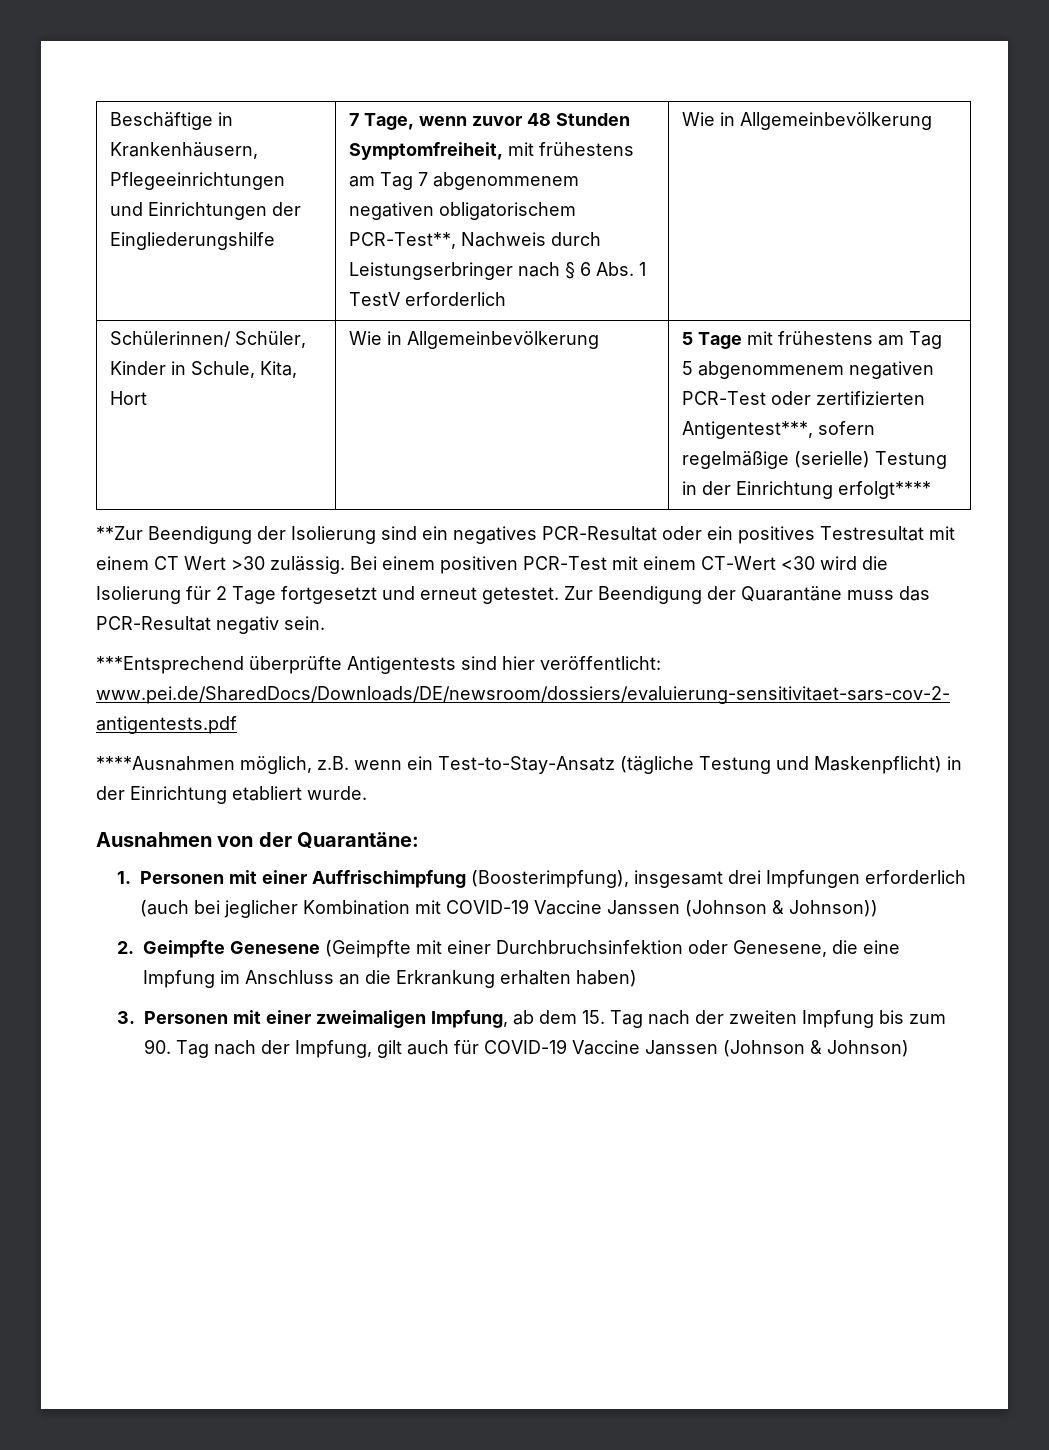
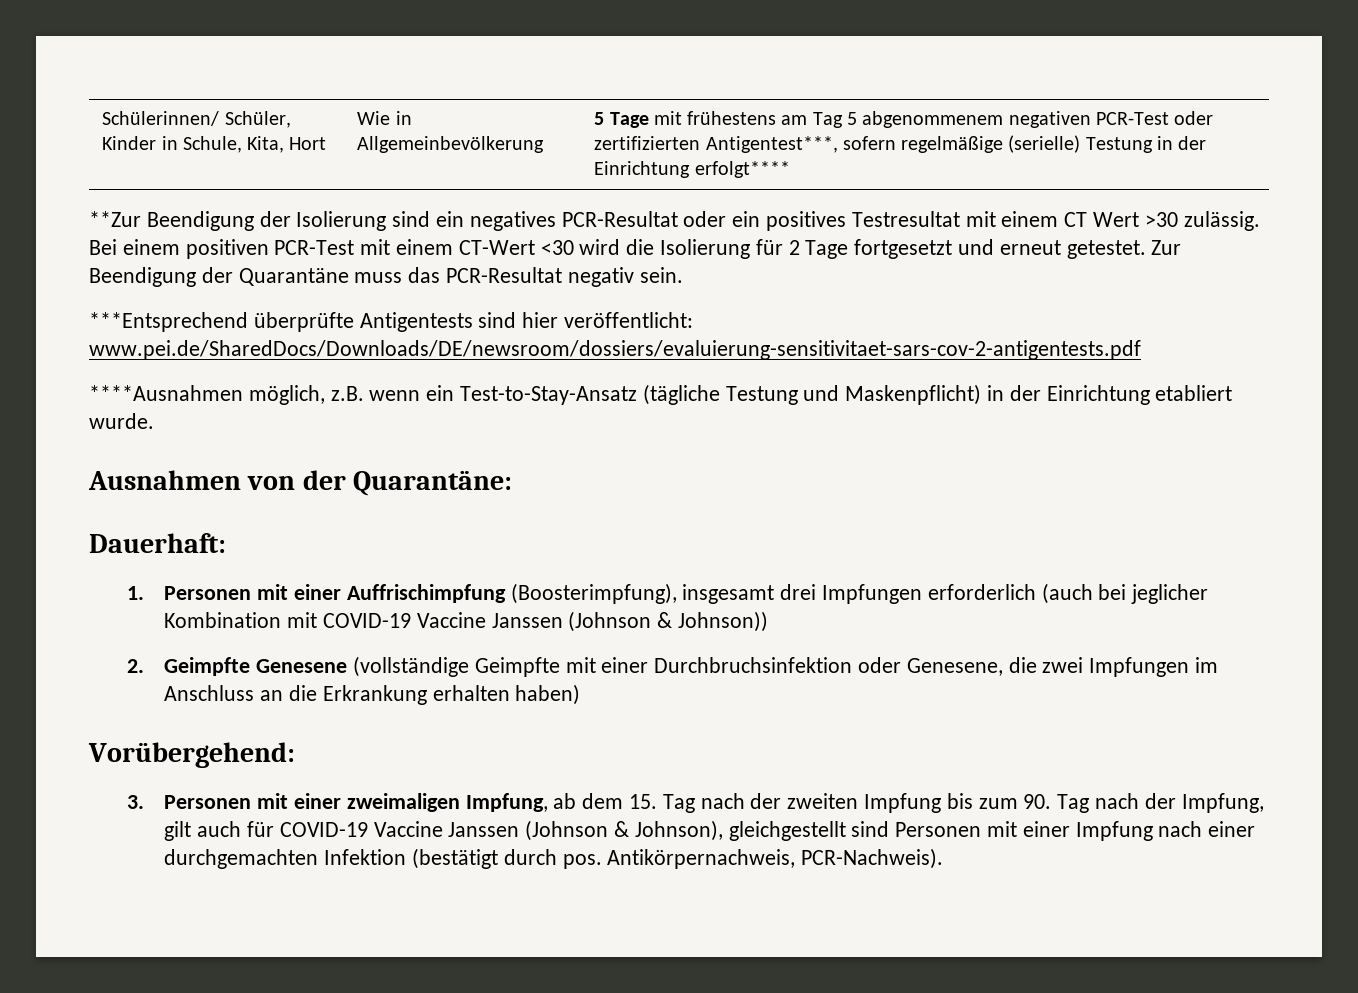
- Beschäftige in Krankenhäusern, Pflegeeinrichtungen und Einrichtungen der Eingliederungshilfe | 7 Tage, wenn zuvor 48 Stunden Symptomfreiheit, mit frühestens am Tag 7 abgenommenem negativen obligatorischem PCR-Test**, Nachweis durch Leistungserbringer nach § 6 Abs. 1 TestV erforderlich | Wie in Allgemeinbevölkerung
+ Dauerhaft:
- 2. Geimpfte Genesene (Geimpfte mit einer Durchbruchsinfektion oder Genesene, die eine Impfung im Anschluss an die Erkrankung erhalten haben)
+ 2. Geimpfte Genesene (vollständige Geimpfte mit einer Durchbruchsinfektion oder Genesene, die zwei Impfungen im Anschluss an die Erkrankung erhalten haben)
+ Vorübergehend:
- 3. Personen mit einer zweimaligen Impfung, ab dem 15. Tag nach der zweiten Impfung bis zum 90. Tag nach der Impfung, gilt auch für COVID-19 Vaccine Janssen (Johnson & Johnson)
+ 3. Personen mit einer zweimaligen Impfung, ab dem 15. Tag nach der zweiten Impfung bis zum 90. Tag nach der Impfung, gilt auch für COVID-19 Vaccine Janssen (Johnson & Johnson), gleichgestellt sind Personen mit einer Impfung nach einer durchgemachten Infektion (bestätigt durch pos. Antikörpernachweis, PCR-Nachweis).

